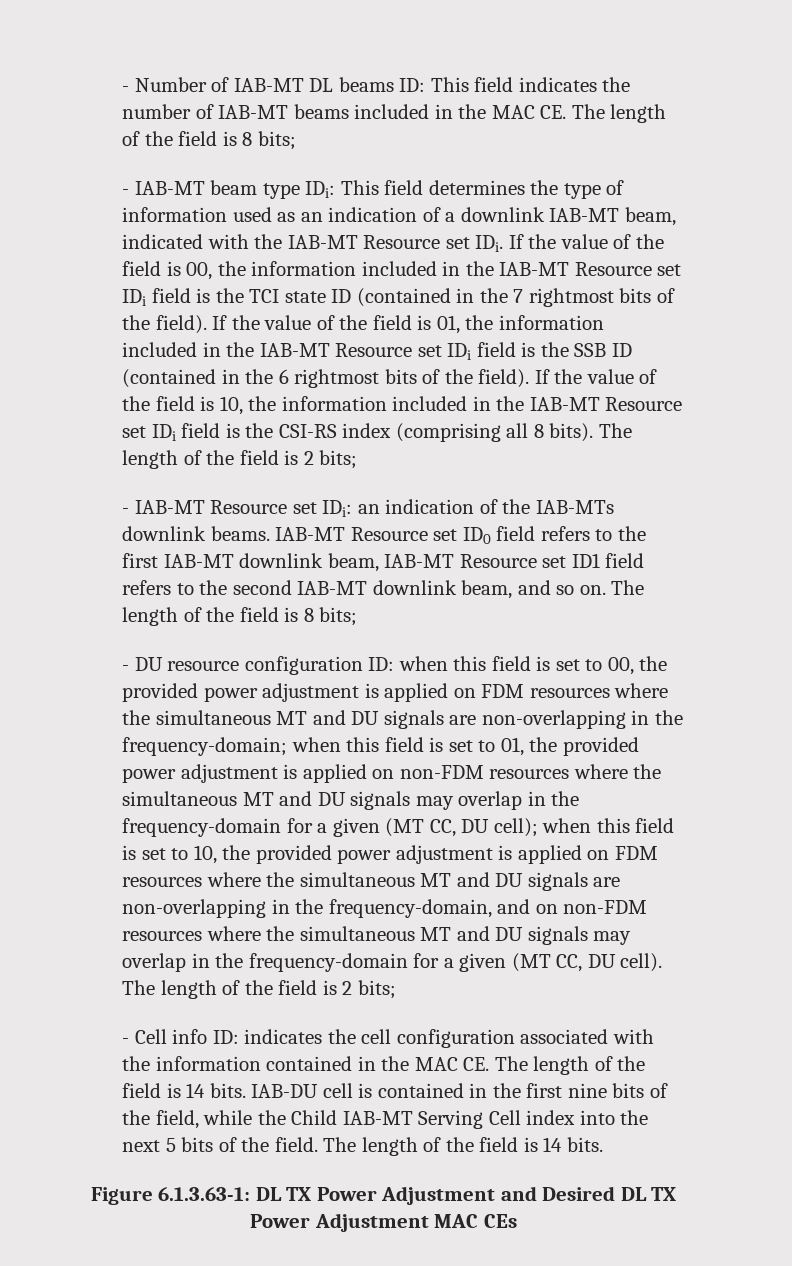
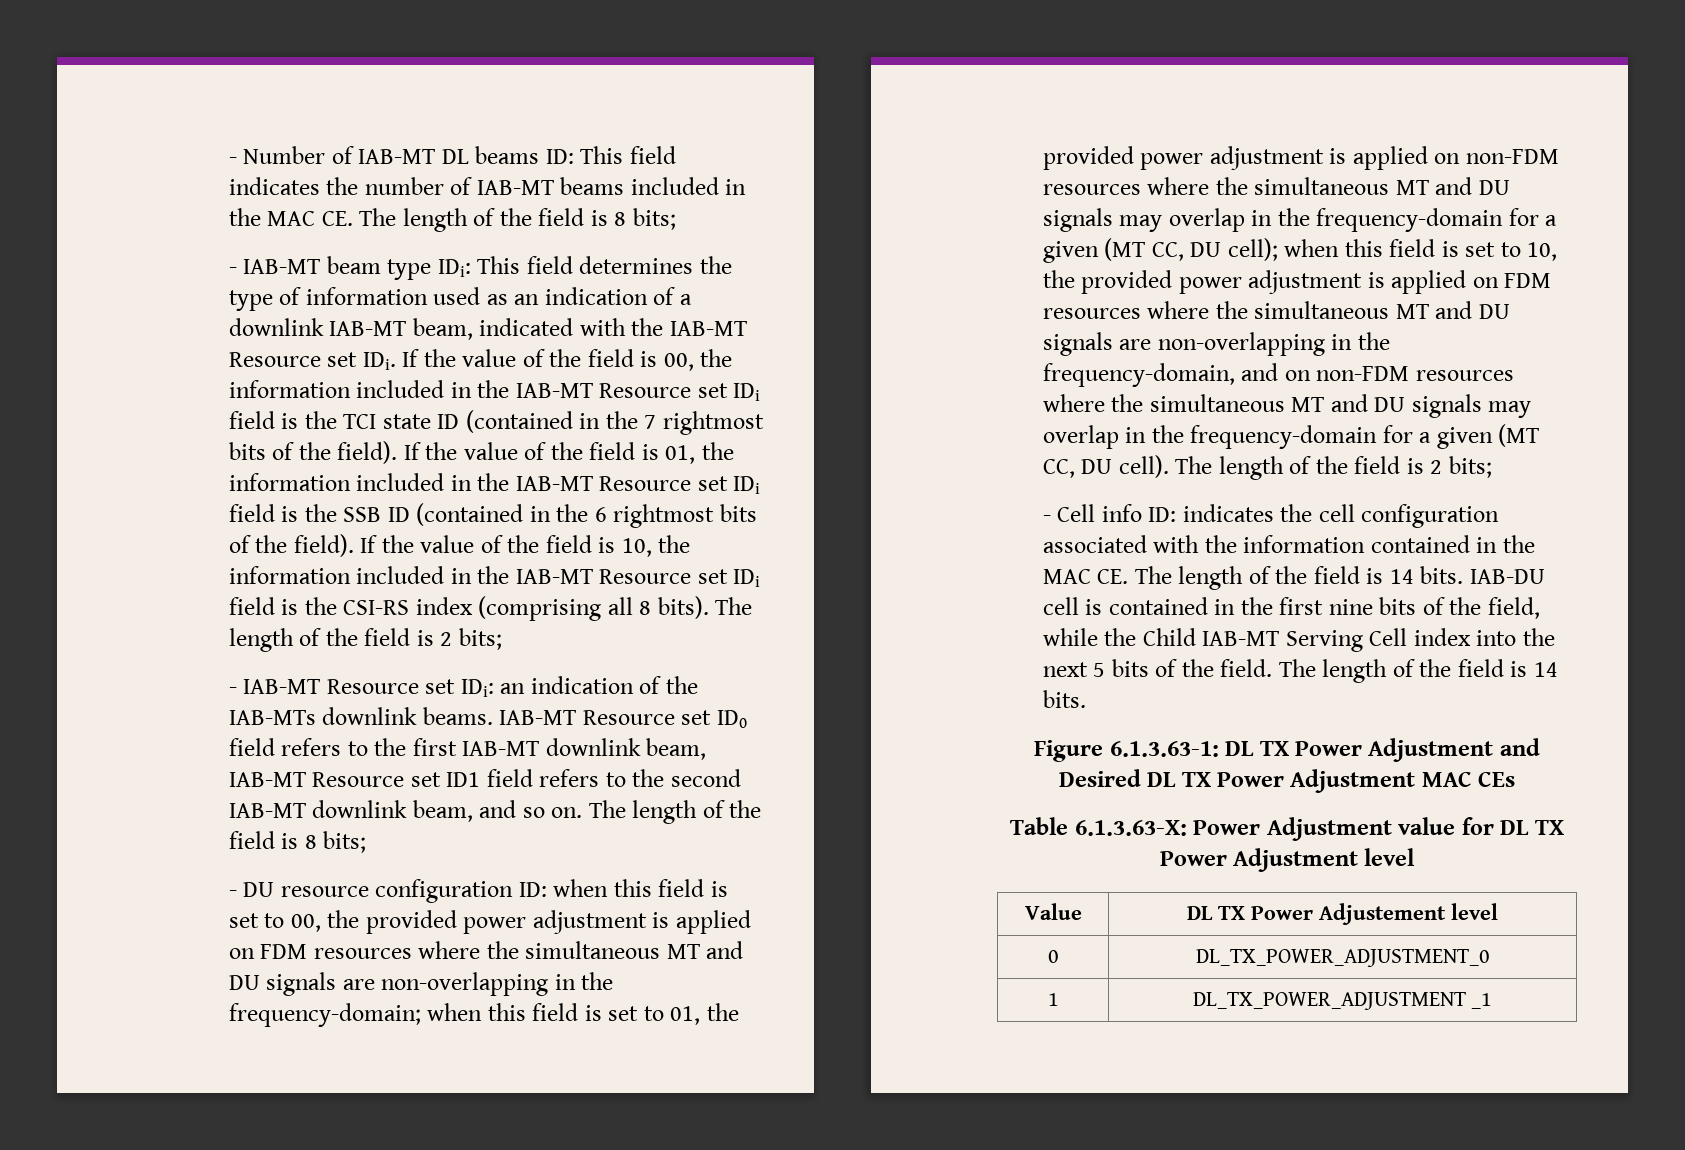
+ Table 6.1.3.63-X: Power Adjustment value for DL TX Power Adjustment level
+ Value | DL TX Power Adjustement level
+ 0 | DL_TX_POWER_ADJUSTMENT_0
+ 1 | DL_TX_POWER_ADJUSTMENT _1

